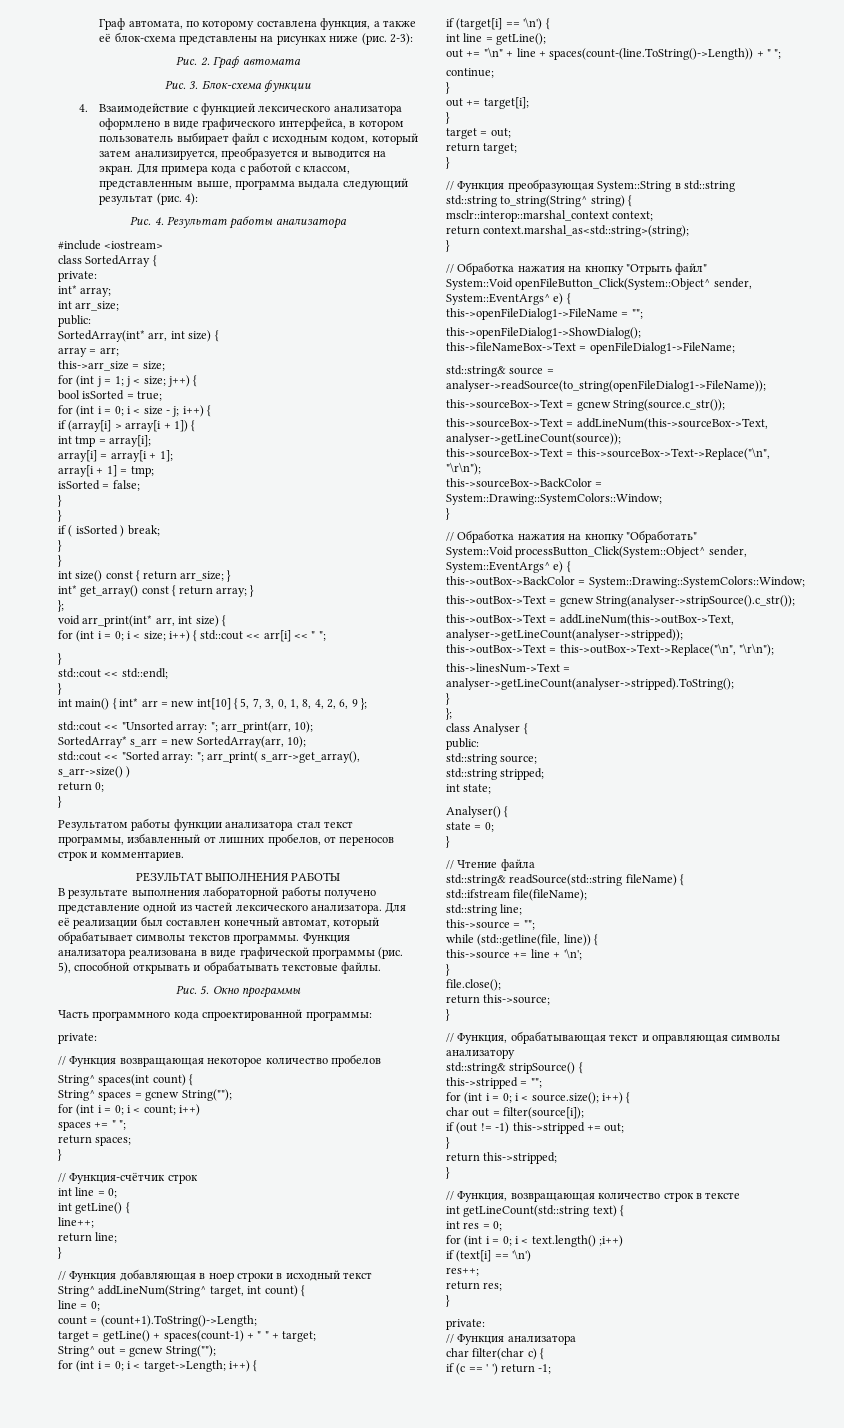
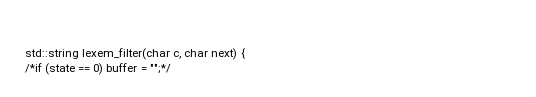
- Граф автомата, по которому составлена функция, а также её блок-схема представлены на рисунках ниже (рис. 2-3):
- Рис. 2. Граф автомата
- Рис. 3. Блок-схема функции
- 4. Взаимодействие с функцией лексического анализатора оформлено в виде графического интерфейса, в котором пользователь выбирает файл с исходным кодом, который затем анализируется, преобразуется и выводится на экран. Для примера кода с работой с классом, представленным выше, программа выдала следующий результат (рис. 4):
- Рис. 4. Результат работы анализатора
- #include <iostream>
- class SortedArray {
- private:
- int* array;
- int arr_size;
- public:
- SortedArray(int* arr, int size) {
- array = arr;
- this->arr_size = size;
- for (int j = 1; j < size; j++) {
- bool isSorted = true;
- for (int i = 0; i < size - j; i++) {
- if (array[i] > array[i + 1]) {
- int tmp = array[i];
- array[i] = array[i + 1];
- array[i + 1] = tmp;
- isSorted = false;
- }
- }
- if ( isSorted ) break;
- }
- }
- int size() const { return arr_size; }
- int* get_array() const { return array; }
- };
- void arr_print(int* arr, int size) {
- for (int i = 0; i < size; i++) { std::cout << arr[i] << " ";
- }
- std::cout << std::endl;
- }
- int main() { int* arr = new int[10] { 5, 7, 3, 0, 1, 8, 4, 2, 6, 9 };
- std::cout << "Unsorted array: "; arr_print(arr, 10);
- SortedArray* s_arr = new SortedArray(arr, 10);
- std::cout << "Sorted array: "; arr_print( s_arr->get_array(), s_arr->size() )
- return 0;
- }
- Результатом работы функции анализатора стал текст программы, избавленный от лишних пробелов, от переносов строк и комментариев.
- РЕЗУЛЬТАТ ВЫПОЛНЕНИЯ РАБОТЫ
- В результате выполнения лабораторной работы получено представление одной из частей лексического анализатора. Для её реализации был составлен конечный автомат, который обрабатывает символы текстов программы. Функция анализатора реализована в виде графической программы (рис. 5), способной открывать и обрабатывать текстовые файлы.
- Рис. 5. Окно программы
- Часть программного кода спроектированной программы:
- private:
- // Функция возвращающая некоторое количество пробелов
- String^ spaces(int count) {
- String^ spaces = gcnew String("");
- for (int i = 0; i < count; i++)
- spaces += " ";
- return spaces;
- }
- // Функция-счётчик строк
- int line = 0;
- int getLine() {
- line++;
- return line;
- }
- // Функция добавляющая в ноер строки в исходный текст
- String^ addLineNum(String^ target, int count) {
- line = 0;
- count = (count+1).ToString()->Length;
- target = getLine() + spaces(count-1) + " " + target;
- String^ out = gcnew String("");
- for (int i = 0; i < target->Length; i++) {
- if (target[i] == '\n') {
- int line = getLine();
- out += "\n" + line + spaces(count-(line.ToString()->Length)) + " ";
- continue;
- }
- out += target[i];
- }
- target = out;
- return target;
- }
- // Функция преобразующая System::String в std::string
- std::string to_string(String^ string) {
- msclr::interop::marshal_context context;
- return context.marshal_as<std::string>(string);
- }
- // Обработка нажатия на кнопку "Отрыть файл"
- System::Void openFileButton_Click(System::Object^ sender, System::EventArgs^ e) {
- this->openFileDialog1->FileName = "";
- this->openFileDialog1->ShowDialog();
- this->fileNameBox->Text = openFileDialog1->FileName;
- std::string& source = analyser->readSource(to_string(openFileDialog1->FileName));
- this->sourceBox->Text = gcnew String(source.c_str());
- this->sourceBox->Text = addLineNum(this->sourceBox->Text, analyser->getLineCount(source));
- this->sourceBox->Text = this->sourceBox->Text->Replace("\n", "\r\n");
- this->sourceBox->BackColor = System::Drawing::SystemColors::Window;
- }
- // Обработка нажатия на кнопку "Обработать"
- System::Void processButton_Click(System::Object^ sender, System::EventArgs^ e) {
- this->outBox->BackColor = System::Drawing::SystemColors::Window;
- this->outBox->Text = gcnew String(analyser->stripSource().c_str());
- this->outBox->Text = addLineNum(this->outBox->Text, analyser->getLineCount(analyser->stripped));
- this->outBox->Text = this->outBox->Text->Replace("\n", "\r\n");
- this->linesNum->Text = analyser->getLineCount(analyser->stripped).ToString();
- }
- };
- class Analyser {
- public:
- std::string source;
- std::string stripped;
- int state;
- Analyser() {
- state = 0;
- }
- // Чтение файла
- std::string& readSource(std::string fileName) {
- std::ifstream file(fileName);
- std::string line;
- this->source = "";
- while (std::getline(file, line)) {
- this->source += line + '\n';
- }
- file.close();
- return this->source;
- }
- // Функция, обрабатывающая текст и оправляющая символы анализатору
- std::string& stripSource() {
- this->stripped = "";
- for (int i = 0; i < source.size(); i++) {
- char out = filter(source[i]);
- if (out != -1) this->stripped += out;
- }
- return this->stripped;
- }
- // Функция, возвращающая количество строк в тексте
- int getLineCount(std::string text) {
- int res = 0;
- for (int i = 0; i < text.length() ;i++)
- if (text[i] == '\n')
- res++;
- return res;
- }
- private:
- // Функция анализатора
- char filter(char c) {
- if (c == ' ') return -1;
+ std::string lexem_filter(char c, char next) {
+ /*if (state == 0) buffer = "";*/

